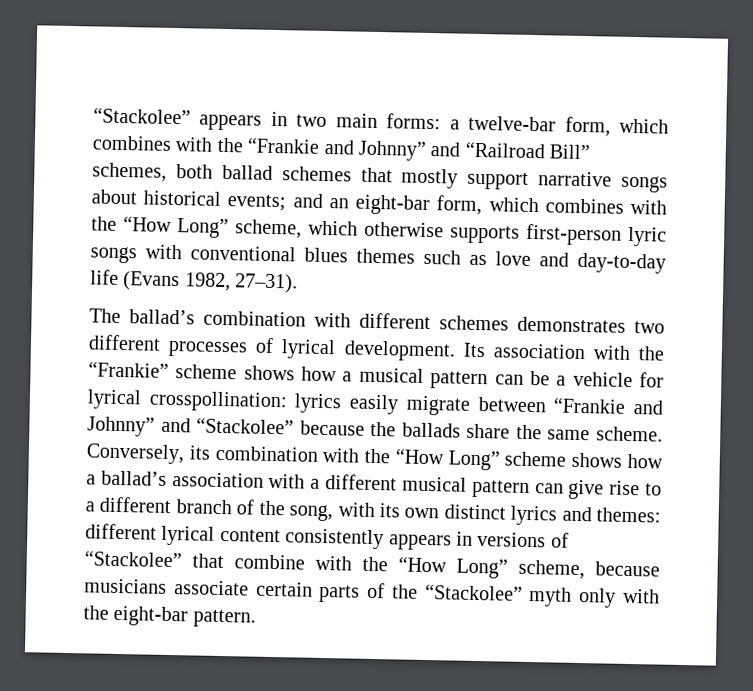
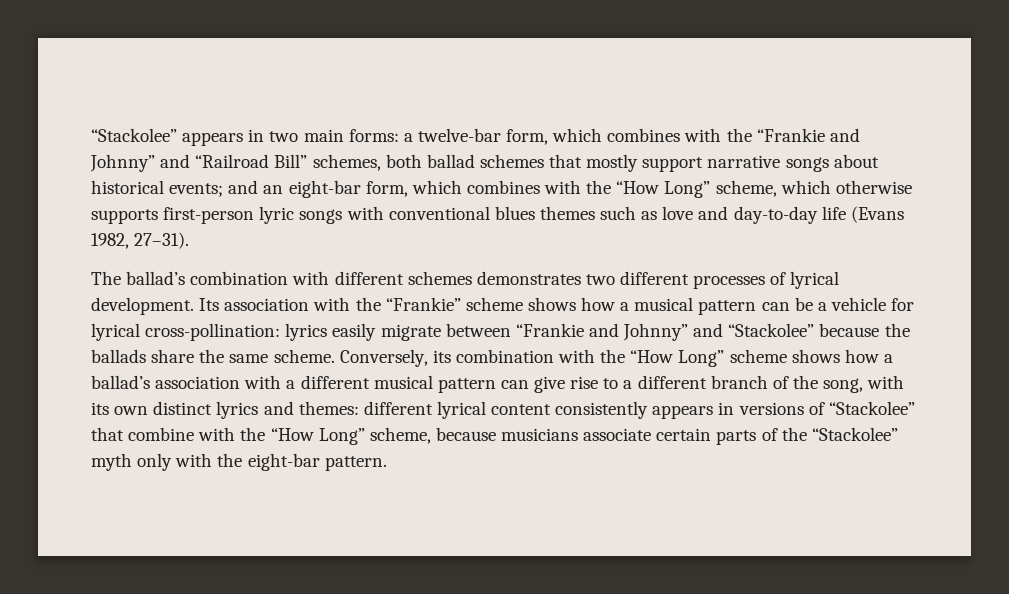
- Its association with the “Frankie” scheme shows how a musical pattern can be a vehicle for lyrical crosspollination: lyrics easily migrate between “Frankie and Johnny” and “Stackolee” because the ballads share the same scheme.
+ Its association with the “Frankie” scheme shows how a musical pattern can be a vehicle for lyrical cross-pollination: lyrics easily migrate between “Frankie and Johnny” and “Stackolee” because the ballads share the same scheme.

